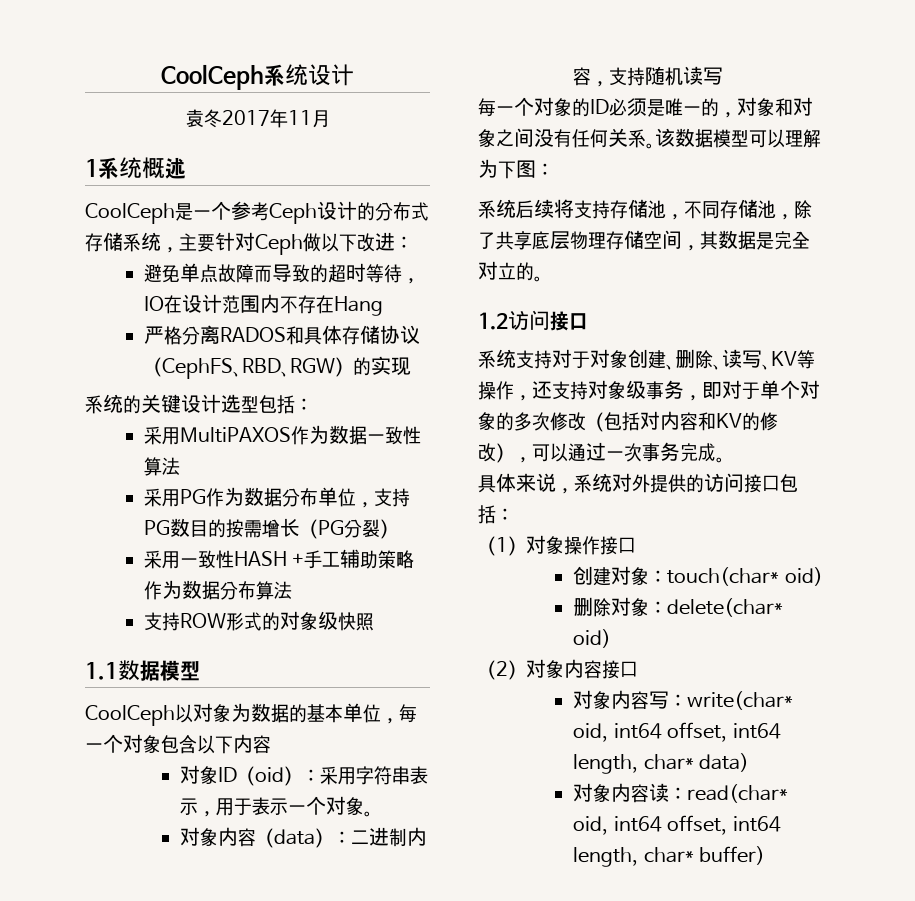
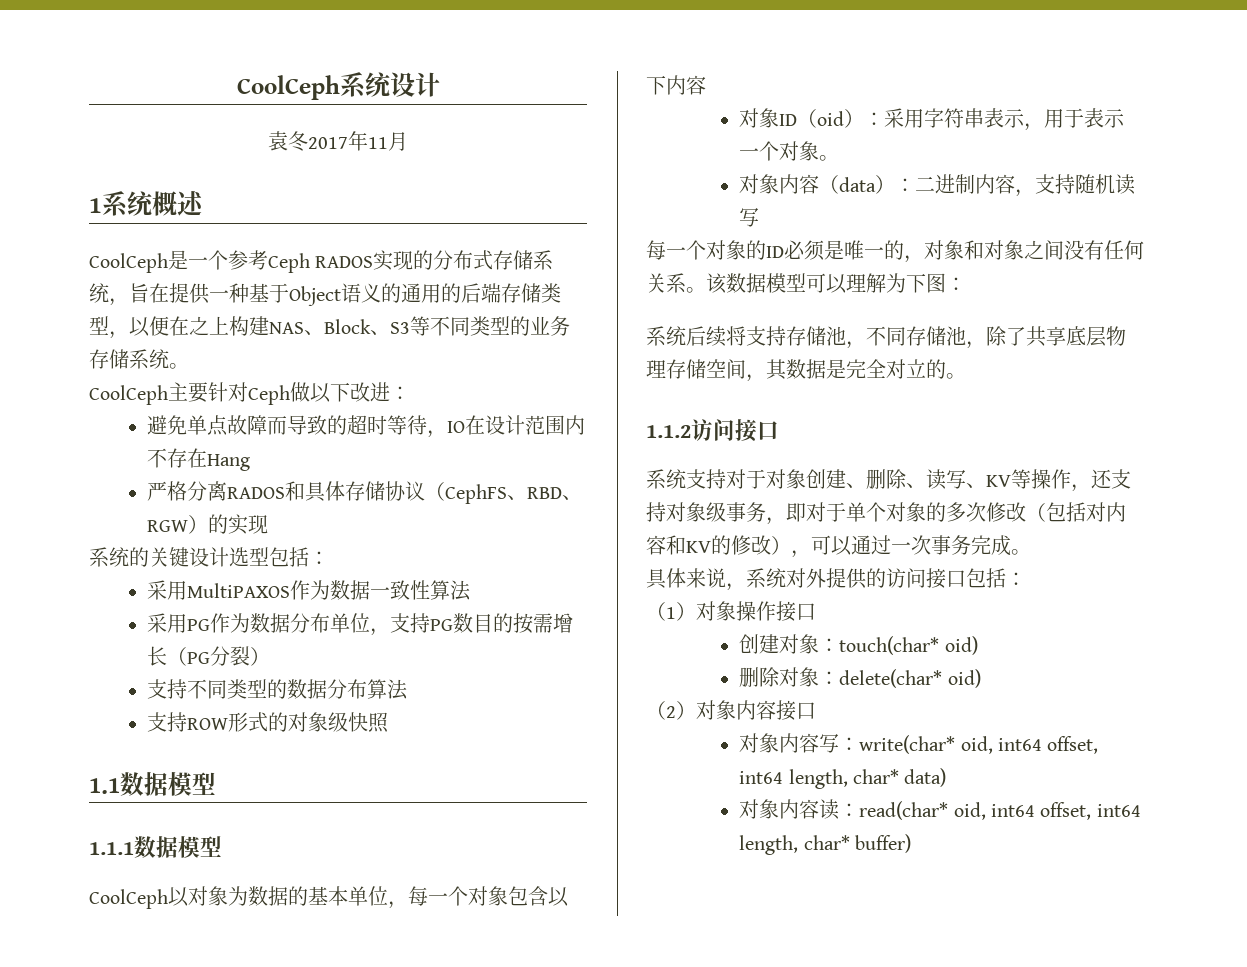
- CoolCeph是一个参考Ceph设计的分布式存储系统，主要针对Ceph做以下改进：
+ CoolCeph是一个参考Ceph RADOS实现的分布式存储系统，旨在提供一种基于Object语义的通用的后端存储类型，以便在之上构建NAS、Block、S3等不同类型的业务存储系统。
+ CoolCeph主要针对Ceph做以下改进：
- 采用一致性HASH +手工辅助策略作为数据分布算法
+ 支持不同类型的数据分布算法
+ 1.1.1数据模型
- 1.2访问接口
+ 1.1.2访问接口

